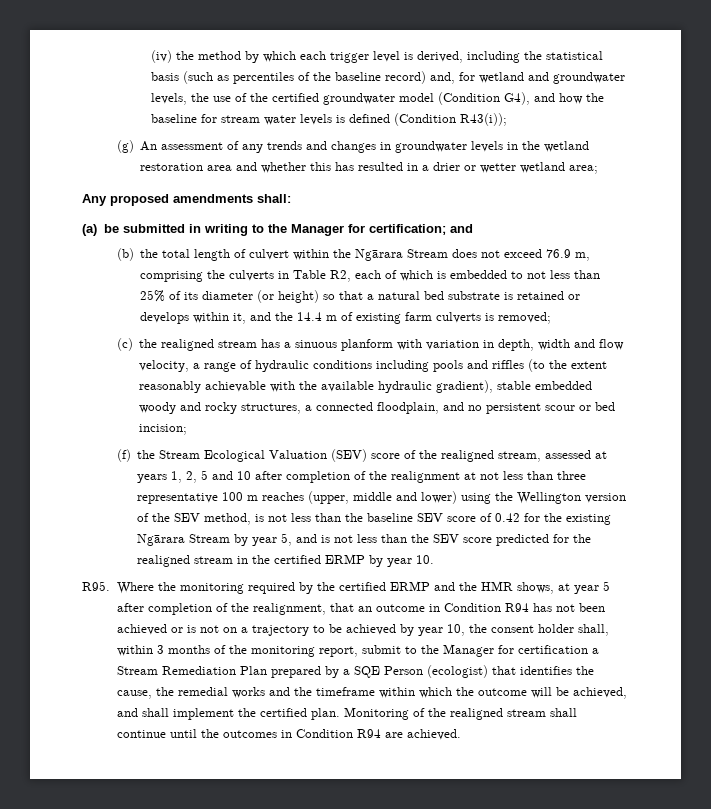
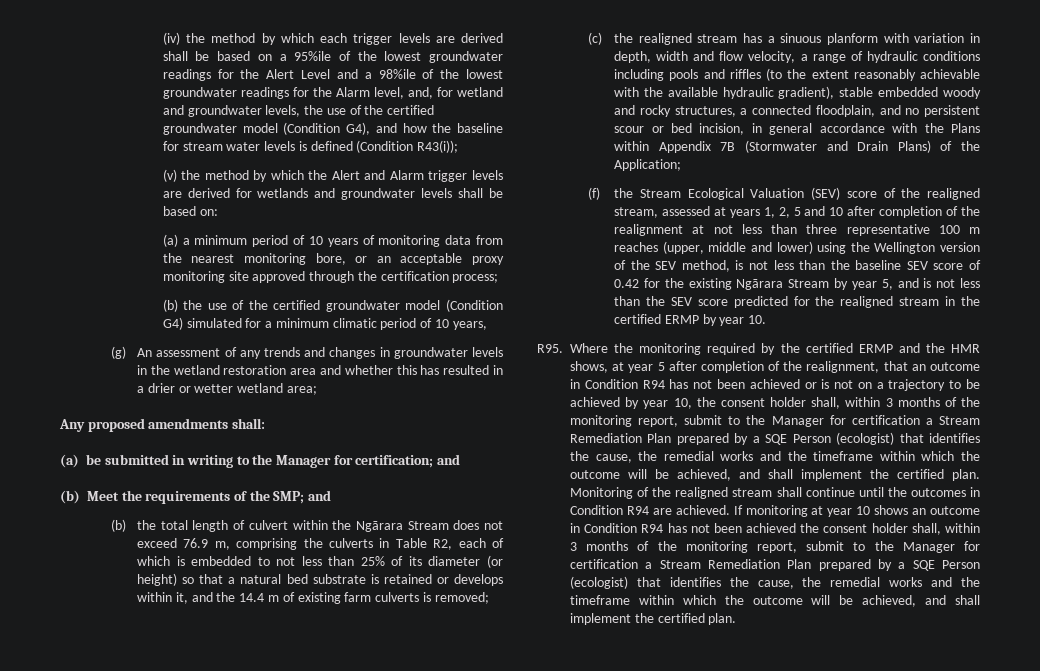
- (iv) the method by which each trigger level is derived, including the statistical basis (such as percentiles of the baseline record) and, for wetland and groundwater levels, the use of the certified groundwater model (Condition G4), and how the baseline for stream water levels is defined (Condition R43(i));
+ (iv) the method by which each trigger levels are derived shall be based on a 95%ile of the lowest groundwater readings for the Alert Level and a 98%ile of the lowest groundwater readings for the Alarm level, and, for wetland and groundwater levels, the use of the certified groundwater model (Condition G4), and how the baseline for stream water levels is defined (Condition R43(i));
+ (v) the method by which the Alert and Alarm trigger levels are derived for wetlands and groundwater levels shall be based on:
+ (a) a minimum period of 10 years of monitoring data from the nearest monitoring bore, or an acceptable proxy monitoring site approved through the certification process;
+ (b) the use of the certified groundwater model (Condition G4) simulated for a minimum climatic period of 10 years,
+ (b) Meet the requirements of the SMP; and
- (c) the realigned stream has a sinuous planform with variation in depth, width and flow velocity, a range of hydraulic conditions including pools and riffles (to the extent reasonably achievable with the available hydraulic gradient), stable embedded woody and rocky structures, a connected floodplain, and no persistent scour or bed incision;
+ (c) the realigned stream has a sinuous planform with variation in depth, width and flow velocity, a range of hydraulic conditions including pools and riffles (to the extent reasonably achievable with the available hydraulic gradient), stable embedded woody and rocky structures, a connected floodplain, and no persistent scour or bed incision, in general accordance with the Plans within Appendix 7B (Stormwater and Drain Plans) of the Application;
+ If monitoring at year 10 shows an outcome in Condition R94 has not been achieved the consent holder shall, within 3 months of the monitoring report, submit to the Manager for certification a Stream Remediation Plan prepared by a SQE Person (ecologist) that identifies the cause, the remedial works and the timeframe within which the outcome will be achieved, and shall implement the certified plan.

